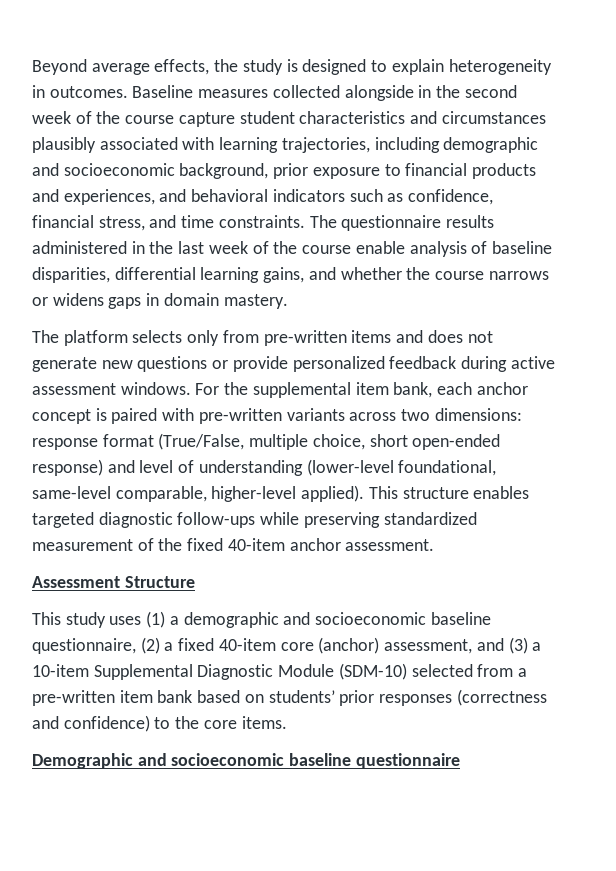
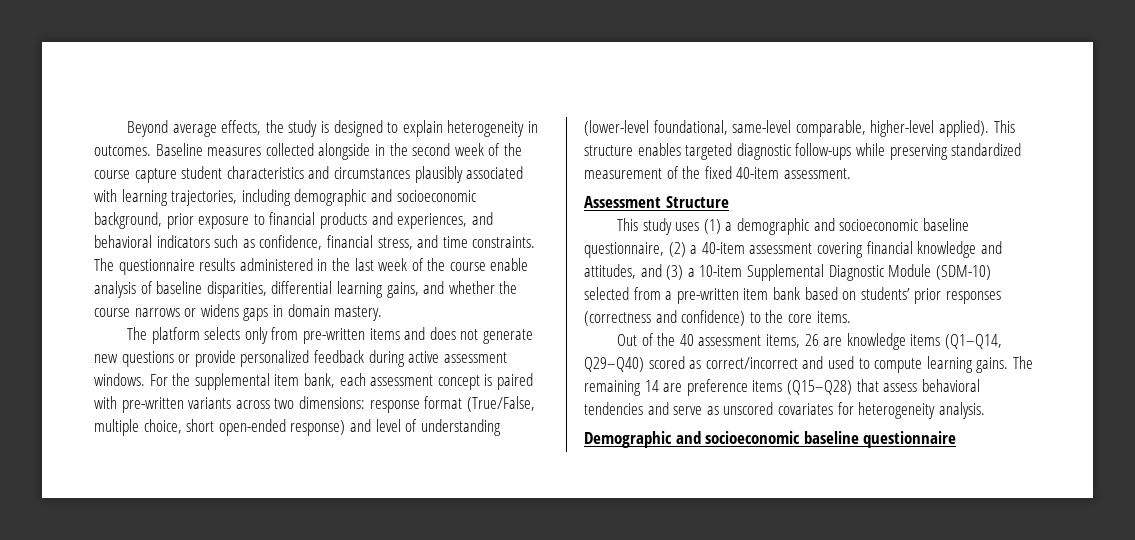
- For the supplemental item bank, each anchor concept is paired with pre-written variants across two dimensions: response format (True/False, multiple choice, short open-ended response) and level of understanding (lower-level foundational, same-level comparable, higher-level applied).
+ For the supplemental item bank, each assessment concept is paired with pre-written variants across two dimensions: response format (True/False, multiple choice, short open-ended response) and level of understanding (lower-level foundational, same-level comparable, higher-level applied).
- This structure enables targeted diagnostic follow-ups while preserving standardized measurement of the fixed 40-item anchor assessment.
+ This structure enables targeted diagnostic follow-ups while preserving standardized measurement of the fixed 40-item assessment.
- This study uses (1) a demographic and socioeconomic baseline questionnaire, (2) a fixed 40-item core (anchor) assessment, and (3) a 10-item Supplemental Diagnostic Module (SDM-10) selected from a pre-written item bank based on students’ prior responses (correctness and confidence) to the core items.
+ This study uses (1) a demographic and socioeconomic baseline questionnaire, (2) a 40-item assessment covering financial knowledge and attitudes, and (3) a 10-item Supplemental Diagnostic Module (SDM-10) selected from a pre-written item bank based on students’ prior responses (correctness and confidence) to the core items.
+ Out of the 40 assessment items, 26 are knowledge items (Q1–Q14, Q29–Q40) scored as correct/incorrect and used to compute learning gains. The remaining 14 are preference items (Q15–Q28) that assess behavioral tendencies and serve as unscored covariates for heterogeneity analysis.

